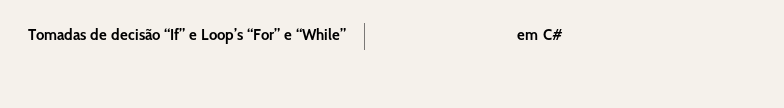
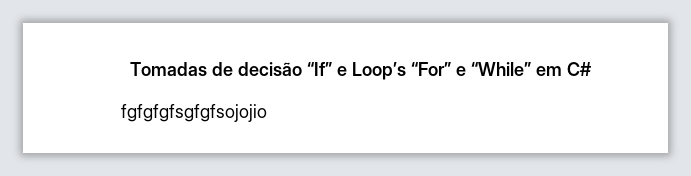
+ fgfgfgfsgfgfsojojio

